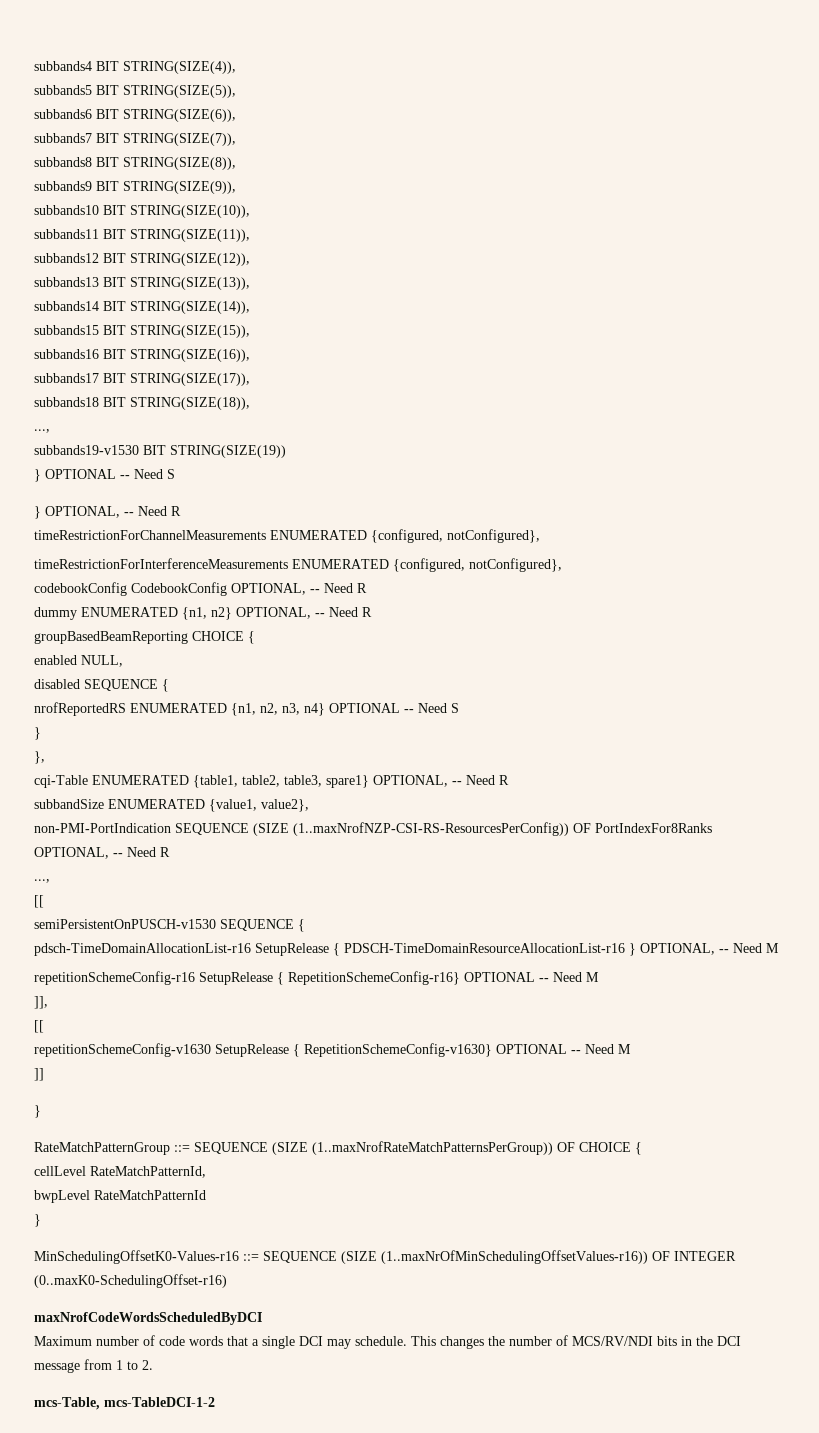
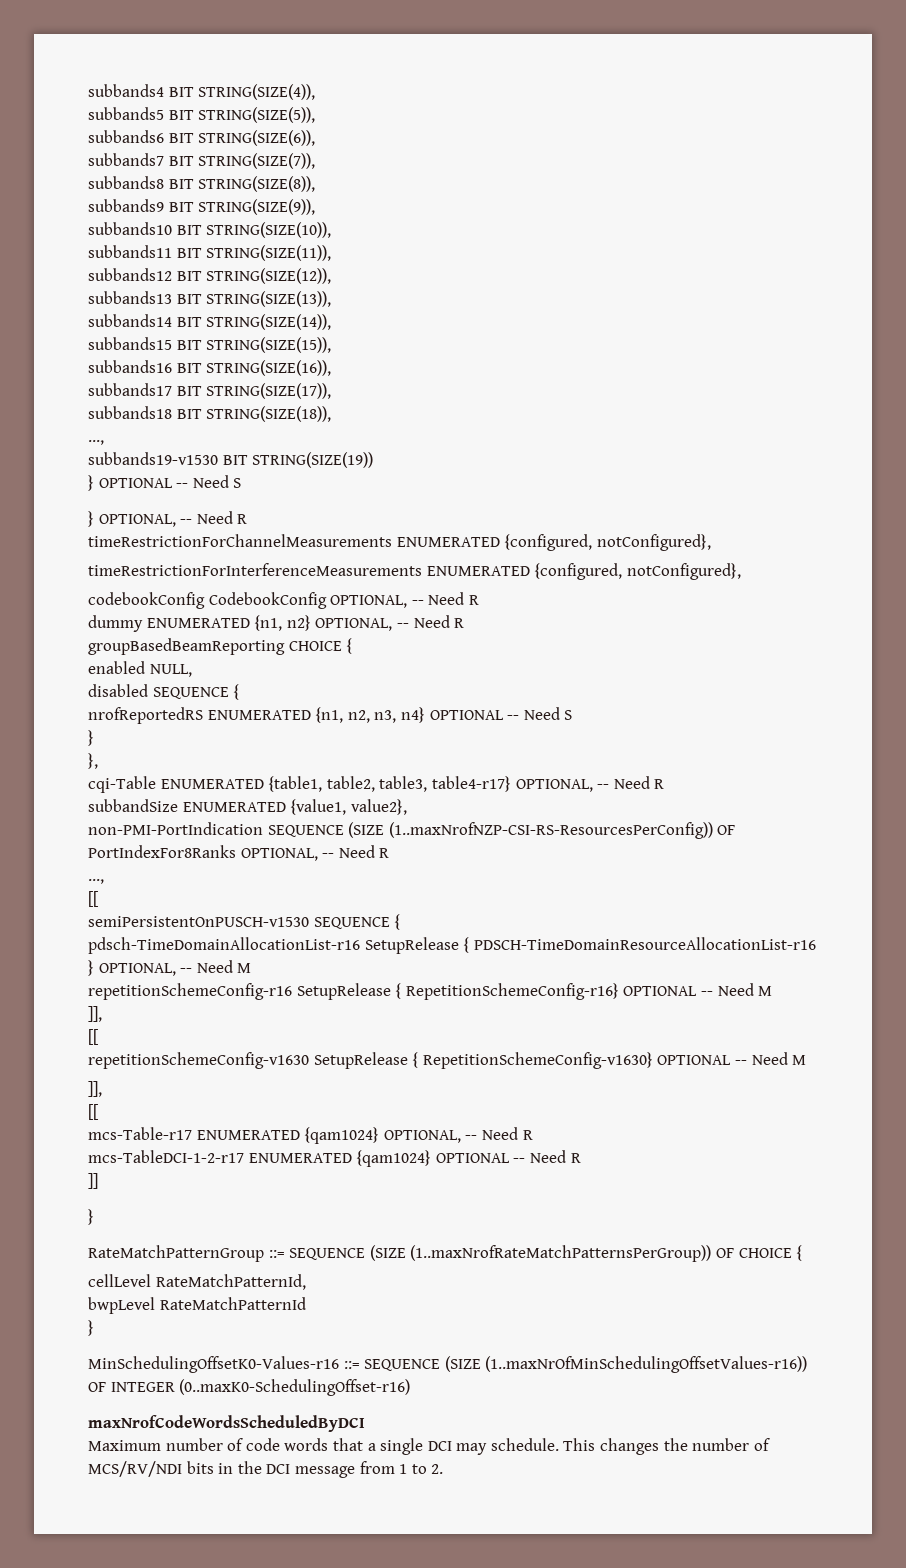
- cqi-Table ENUMERATED {table1, table2, table3, spare1} OPTIONAL, -- Need R
+ cqi-Table ENUMERATED {table1, table2, table3, table4-r17} OPTIONAL, -- Need R
  repetitionSchemeConfig-v1630 SetupRelease { RepetitionSchemeConfig-v1630} OPTIONAL -- Need M
+ ]],
+ [[
+ mcs-Table-r17 ENUMERATED {qam1024} OPTIONAL, -- Need R
+ mcs-TableDCI-1-2-r17 ENUMERATED {qam1024} OPTIONAL -- Need R
- mcs-Table, mcs-TableDCI-1-2

